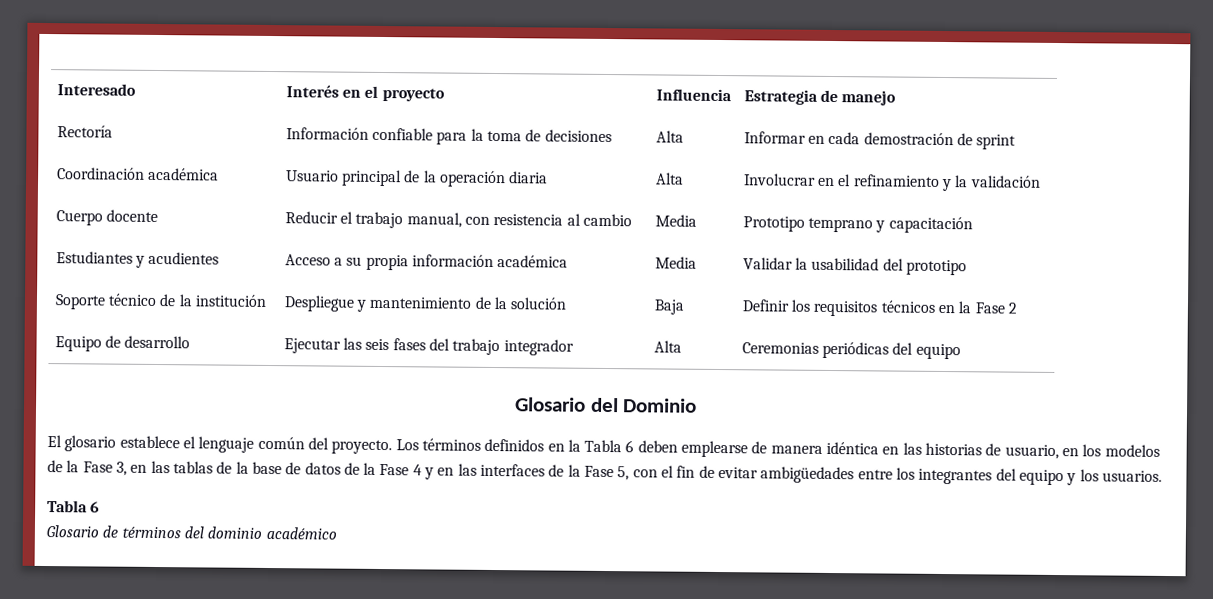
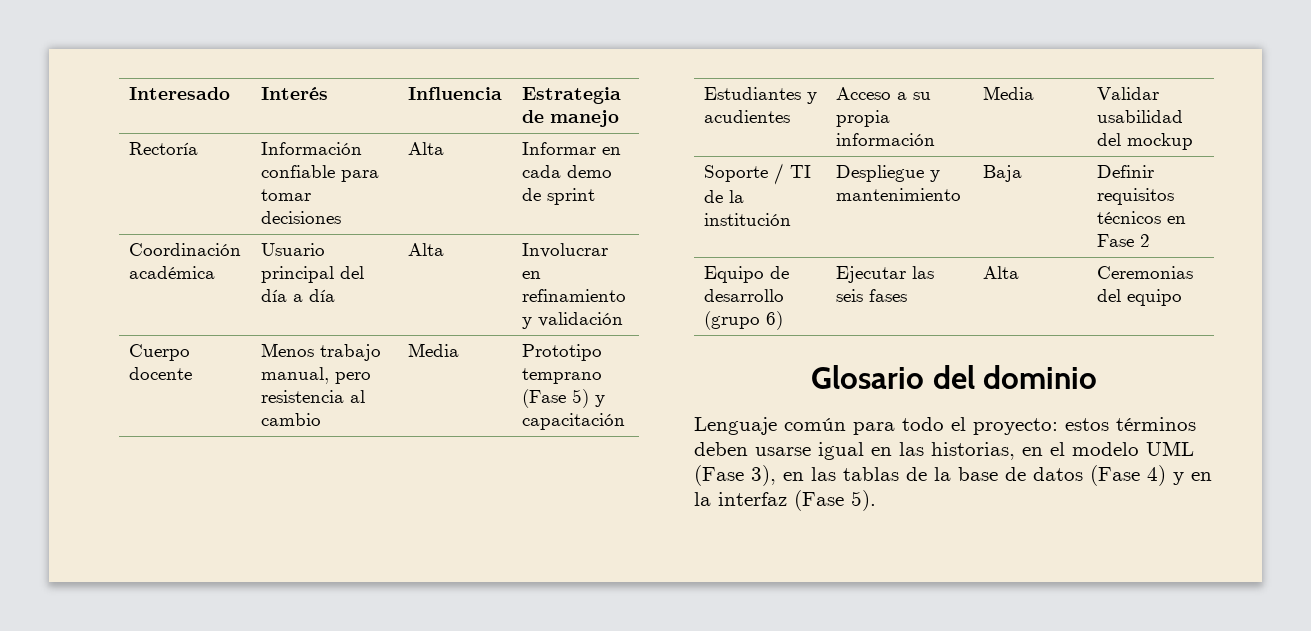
- Interesado | Interés en el proyecto | Influencia | Estrategia de manejo
+ Interesado | Interés | Influencia | Estrategia de manejo
- Rectoría | Información confiable para la toma de decisiones | Alta | Informar en cada demostración de sprint
+ Rectoría | Información confiable para tomar decisiones | Alta | Informar en cada demo de sprint
- Coordinación académica | Usuario principal de la operación diaria | Alta | Involucrar en el refinamiento y la validación
+ Coordinación académica | Usuario principal del día a día | Alta | Involucrar en refinamiento y validación
- Cuerpo docente | Reducir el trabajo manual, con resistencia al cambio | Media | Prototipo temprano y capacitación
+ Cuerpo docente | Menos trabajo manual, pero resistencia al cambio | Media | Prototipo temprano (Fase 5) y capacitación
- Estudiantes y acudientes | Acceso a su propia información académica | Media | Validar la usabilidad del prototipo
+ Estudiantes y acudientes | Acceso a su propia información | Media | Validar usabilidad del mockup
- Soporte técnico de la institución | Despliegue y mantenimiento de la solución | Baja | Definir los requisitos técnicos en la Fase 2
+ Soporte / TI de la institución | Despliegue y mantenimiento | Baja | Definir requisitos técnicos en Fase 2
- Equipo de desarrollo | Ejecutar las seis fases del trabajo integrador | Alta | Ceremonias periódicas del equipo
+ Equipo de desarrollo (grupo 6) | Ejecutar las seis fases | Alta | Ceremonias del equipo
- Glosario del Dominio
- El glosario establece el lenguaje común del proyecto. Los términos definidos en la Tabla 6 deben emplearse de manera idéntica en las historias de usuario, en los modelos de la Fase 3, en las tablas de la base de datos de la Fase 4 y en las interfaces de la Fase 5, con el fin de evitar ambigüedades entre los integrantes del equipo y los usuarios.
- Tabla 6
- Glosario de términos del dominio académico
+ Glosario del dominio
+ Lenguaje común para todo el proyecto: estos términos deben usarse igual en las historias, en el modelo UML (Fase 3), en las tablas de la base de datos (Fase 4) y en la interfaz (Fase 5).

